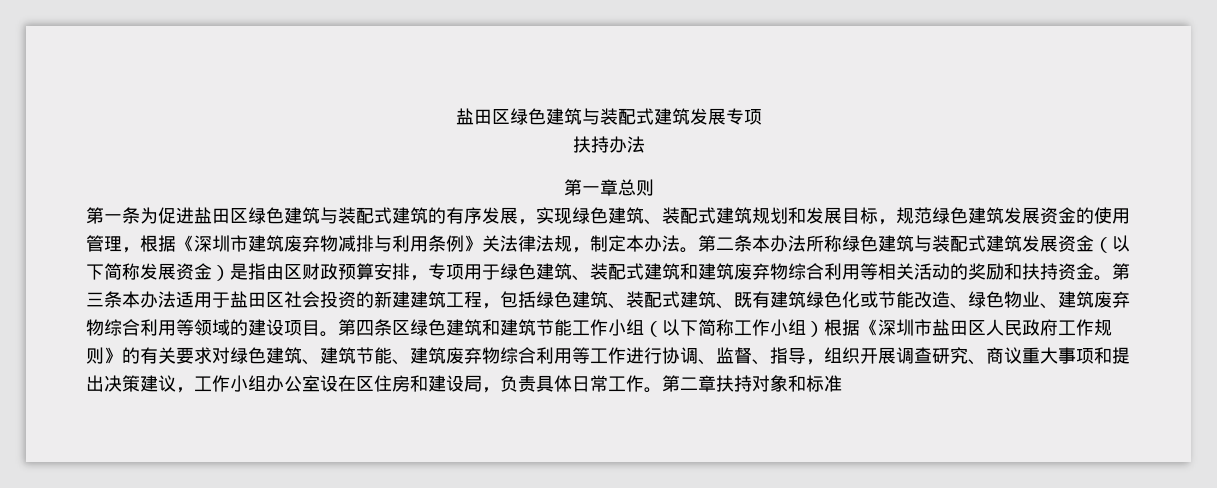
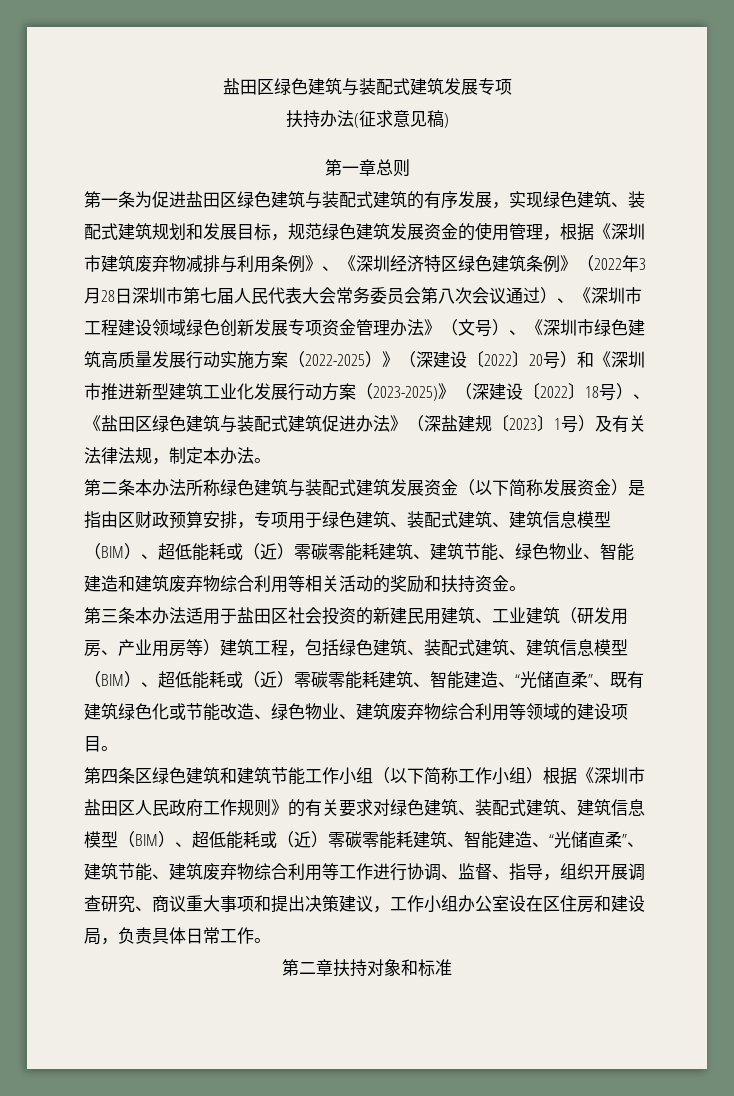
- 扶持办法
+ 扶持办法(征求意见稿)
- 第一条为促进盐田区绿色建筑与装配式建筑的有序发展，实现绿色建筑、装配式建筑规划和发展目标，规范绿色建筑发展资金的使用管理，根据《深圳市建筑废弃物减排与利用条例》关法律法规，制定本办法。第二条本办法所称绿色建筑与装配式建筑发展资金（以下简称发展资金）是指由区财政预算安排，专项用于绿色建筑、装配式建筑和建筑废弃物综合利用等相关活动的奖励和扶持资金。第三条本办法适用于盐田区社会投资的新建建筑工程，包括绿色建筑、装配式建筑、既有建筑绿色化或节能改造、绿色物业、建筑废弃物综合利用等领域的建设项目。第四条区绿色建筑和建筑节能工作小组（以下简称工作小组）根据《深圳市盐田区人民政府工作规则》的有关要求对绿色建筑、建筑节能、建筑废弃物综合利用等工作进行协调、监督、指导，组织开展调查研究、商议重大事项和提出决策建议，工作小组办公室设在区住房和建设局，负责具体日常工作。第二章扶持对象和标准
+ 第一条为促进盐田区绿色建筑与装配式建筑的有序发展，实现绿色建筑、装配式建筑规划和发展目标，规范绿色建筑发展资金的使用管理，根据《深圳市建筑废弃物减排与利用条例》、《深圳经济特区绿色建筑条例》（2022年3月28日深圳市第七届人民代表大会常务委员会第八次会议通过）、《深圳市工程建设领域绿色创新发展专项资金管理办法》（文号）、《深圳市绿色建筑高质量发展行动实施方案（2022-2025）》（深建设〔2022〕20号）和《深圳市推进新型建筑工业化发展行动方案（2023-2025)》（深建设〔2022〕18号）、《盐田区绿色建筑与装配式建筑促进办法》（深盐建规〔2023〕1号）及有关法律法规，制定本办法。
+ 第二条本办法所称绿色建筑与装配式建筑发展资金（以下简称发展资金）是指由区财政预算安排，专项用于绿色建筑、装配式建筑、建筑信息模型（BIM）、超低能耗或（近）零碳零能耗建筑、建筑节能、绿色物业、智能建造和建筑废弃物综合利用等相关活动的奖励和扶持资金。
+ 第三条本办法适用于盐田区社会投资的新建民用建筑、工业建筑（研发用房、产业用房等）建筑工程，包括绿色建筑、装配式建筑、建筑信息模型（BIM）、超低能耗或（近）零碳零能耗建筑、智能建造、“光储直柔”、既有建筑绿色化或节能改造、绿色物业、建筑废弃物综合利用等领域的建设项目。
+ 第四条区绿色建筑和建筑节能工作小组（以下简称工作小组）根据《深圳市盐田区人民政府工作规则》的有关要求对绿色建筑、装配式建筑、建筑信息模型（BIM）、超低能耗或（近）零碳零能耗建筑、智能建造、“光储直柔”、建筑节能、建筑废弃物综合利用等工作进行协调、监督、指导，组织开展调查研究、商议重大事项和提出决策建议，工作小组办公室设在区住房和建设局，负责具体日常工作。
+ 第二章扶持对象和标准

